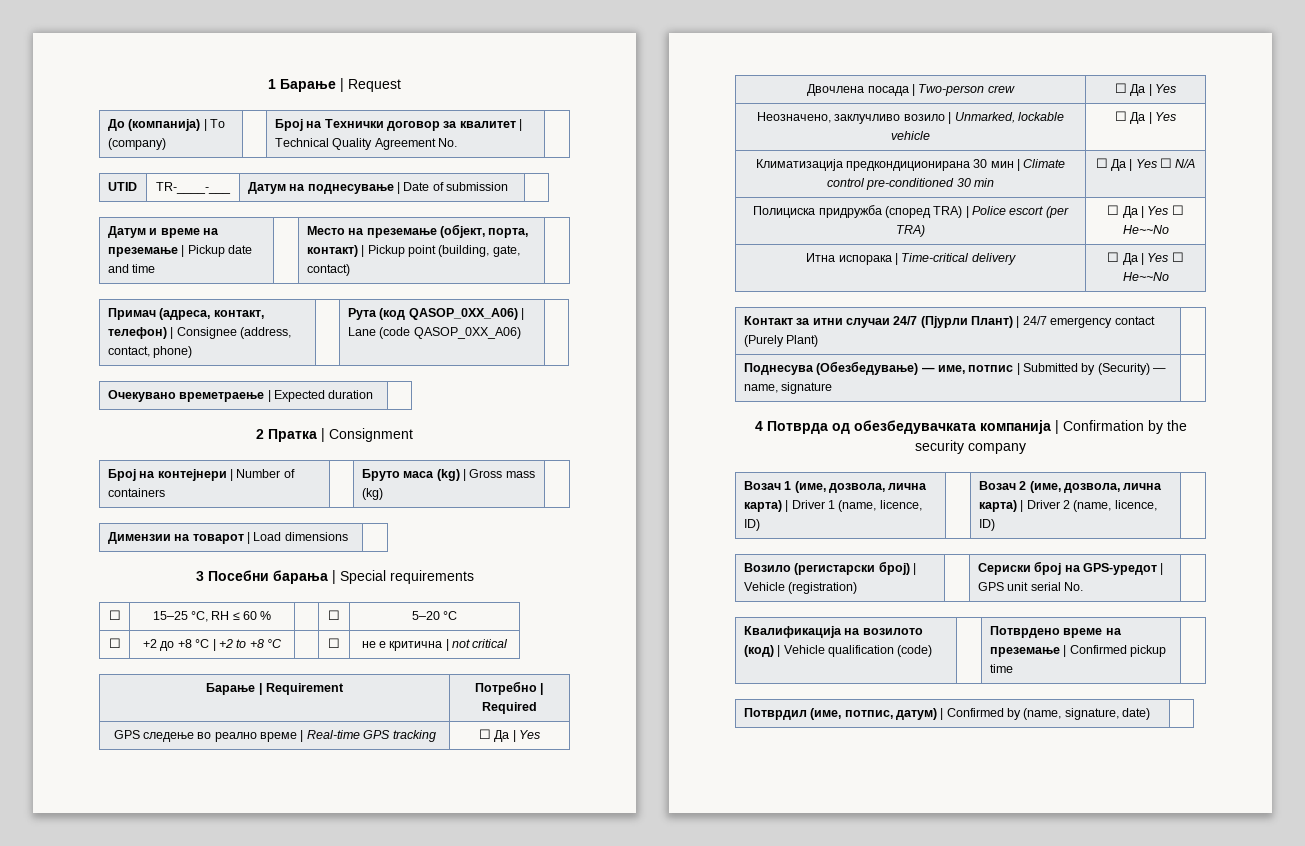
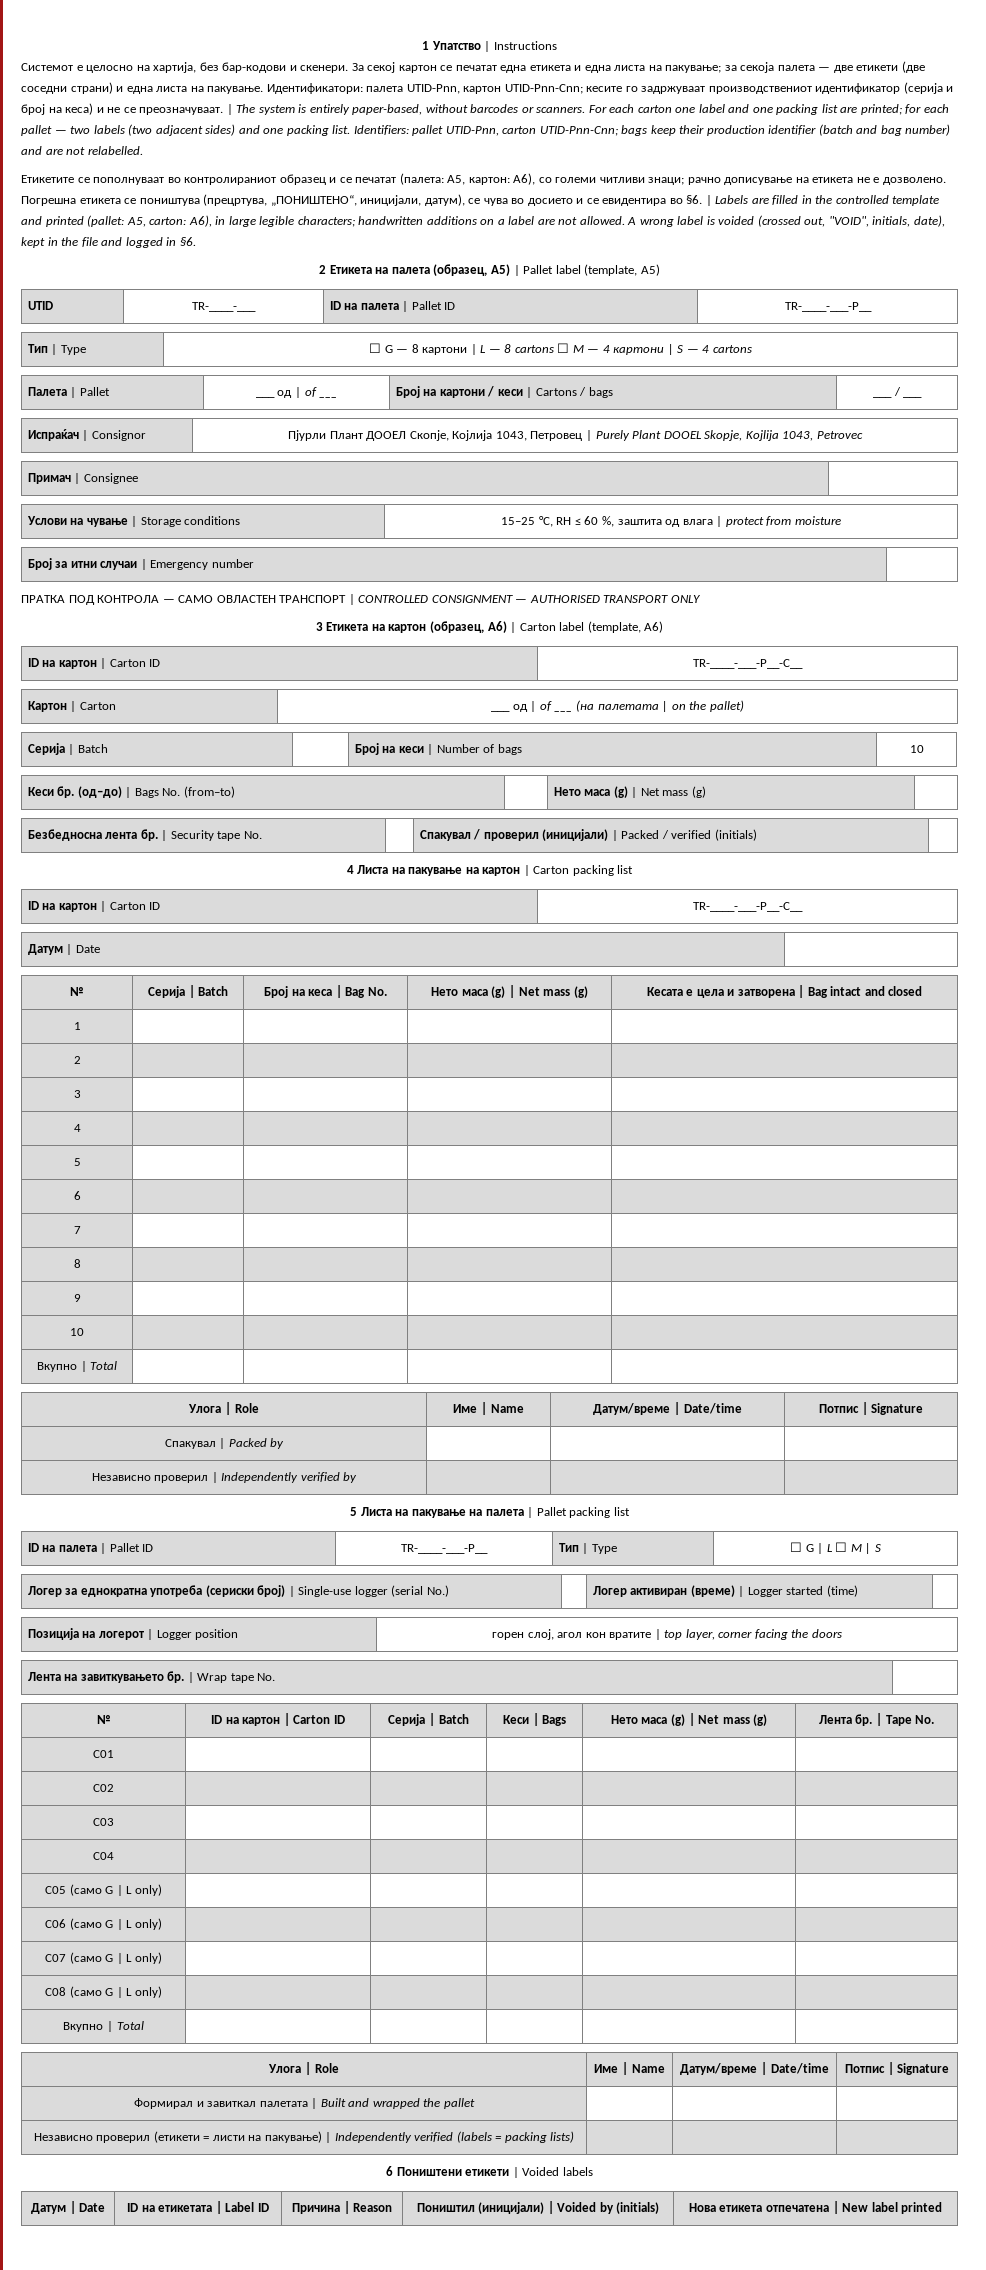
- 1 Барање | Request
- До (компанија) | To (company) | | Број на Технички договор за квалитет | Technical Quality Agreement No. |
- UTID | TR-____-___ | Датум на поднесување | Date of submission |
- Датум и време на преземање | Pickup date and time | | Место на преземање (објект, порта, контакт) | Pickup point (building, gate, contact) |
- Примач (адреса, контакт, телефон) | Consignee (address, contact, phone) | | Рута (код QASOP_0XX_A06) | Lane (code QASOP_0XX_A06) |
- Очекувано времетраење | Expected duration |
- 2 Пратка | Consignment
- Број на контејнери | Number of containers | | Бруто маса (kg) | Gross mass (kg) |
- Димензии на товарот | Load dimensions |
- 3 Посебни барања | Special requirements
- ☐ | 15–25 °C, RH ≤ 60 % | | ☐ | 5–20 °C
- ☐ | +2 до +8 °C | +2 to +8 °C | | ☐ | не е критична | not critical
- Барање | Requirement | Потребно | Required
- GPS следење во реално време | Real-time GPS tracking | ☐ Да | Yes
- Двочлена посада | Two-person crew | ☐ Да | Yes
- Неозначено, заклучливо возило | Unmarked, lockable vehicle | ☐ Да | Yes
- Климатизација предкондиционирана 30 мин | Climate control pre-conditioned 30 min | ☐ Да | Yes ☐ N/A
- Полициска придружба (според TRA) | Police escort (per TRA) | ☐ Да | Yes ☐ Не~~No
- Итна испорака | Time-critical delivery | ☐ Да | Yes ☐ Не~~No
- Контакт за итни случаи 24/7 (Пјурли Плант) | 24/7 emergency contact (Purely Plant) |
- Поднесува (Обезбедување) — име, потпис | Submitted by (Security) — name, signature |
- 4 Потврда од обезбедувачката компанија | Confirmation by the security company
- Возач 1 (име, дозвола, лична карта) | Driver 1 (name, licence, ID) | | Возач 2 (име, дозвола, лична карта) | Driver 2 (name, licence, ID) |
- Возило (регистарски број) | Vehicle (registration) | | Сериски број на GPS-уредот | GPS unit serial No. |
- Квалификација на возилото (код) | Vehicle qualification (code) | | Потврдено време на преземање | Confirmed pickup time |
- Потврдил (име, потпис, датум) | Confirmed by (name, signature, date) |
+ 1 Упатство | Instructions
+ Системот е целосно на хартија, без бар-кодови и скенери. За секој картон се печатат една етикета и една листа на пакување; за секоја палета — две етикети (две соседни страни) и една листа на пакување. Идентификатори: палета UTID-Pnn, картон UTID-Pnn-Cnn; кесите го задржуваат производствениот идентификатор (серија и број на кеса) и не се преозначуваат. | The system is entirely paper-based, without barcodes or scanners. For each carton one label and one packing list are printed; for each pallet — two labels (two adjacent sides) and one packing list. Identifiers: pallet UTID-Pnn, carton UTID-Pnn-Cnn; bags keep their production identifier (batch and bag number) and are not relabelled.
+ Етикетите се пополнуваат во контролираниот образец и се печатат (палета: A5, картон: A6), со големи читливи знаци; рачно дописување на етикета не е дозволено. Погрешна етикета се поништува (прецртува, „ПОНИШТЕНО“, иницијали, датум), се чува во досието и се евидентира во §6. | Labels are filled in the controlled template and printed (pallet: A5, carton: A6), in large legible characters; handwritten additions on a label are not allowed. A wrong label is voided (crossed out, "VOID", initials, date), kept in the file and logged in §6.
+ 2 Етикета на палета (образец, A5) | Pallet label (template, A5)
+ UTID | TR-____-___ | ID на палета | Pallet ID | TR-____-___-P__
+ Тип | Type | ☐ G — 8 картони | L — 8 cartons ☐ M — 4 картони | S — 4 cartons
+ Палета | Pallet | ___ од | of ___ | Број на картони / кеси | Cartons / bags | ___ / ___
+ Испраќач | Consignor | Пјурли Плант ДООЕЛ Скопје, Којлија 1043, Петровец | Purely Plant DOOEL Skopje, Kojlija 1043, Petrovec
+ Примач | Consignee |
+ Услови на чување | Storage conditions | 15–25 °C, RH ≤ 60 %, заштита од влага | protect from moisture
+ Број за итни случаи | Emergency number |
+ ПРАТКА ПОД КОНТРОЛА — САМО ОВЛАСТЕН ТРАНСПОРТ | CONTROLLED CONSIGNMENT — AUTHORISED TRANSPORT ONLY
+ 3 Етикета на картон (образец, A6) | Carton label (template, A6)
+ ID на картон | Carton ID | TR-____-___-P__-C__
+ Картон | Carton | ___ од | of ___ (на палетата | on the pallet)
+ Серија | Batch | | Број на кеси | Number of bags | 10
+ Кеси бр. (од–до) | Bags No. (from–to) | | Нето маса (g) | Net mass (g) |
+ Безбедносна лента бр. | Security tape No. | | Спакувал / проверил (иницијали) | Packed / verified (initials) |
+ 4 Листа на пакување на картон | Carton packing list
+ ID на картон | Carton ID | TR-____-___-P__-C__
+ Датум | Date |
+ № | Серија | Batch | Број на кеса | Bag No. | Нето маса (g) | Net mass (g) | Кесата е цела и затворена | Bag intact and closed
+ 1 | | | |
+ 2 | | | |
+ 3 | | | |
+ 4 | | | |
+ 5 | | | |
+ 6 | | | |
+ 7 | | | |
+ 8 | | | |
+ 9 | | | |
+ 10 | | | |
+ Вкупно | Total | | | |
+ Улога | Role | Име | Name | Датум/време | Date/time | Потпис | Signature
+ Спакувал | Packed by | | |
+ Независно проверил | Independently verified by | | |
+ 5 Листа на пакување на палета | Pallet packing list
+ ID на палета | Pallet ID | TR-____-___-P__ | Тип | Type | ☐ G | L ☐ M | S
+ Логер за еднократна употреба (сериски број) | Single-use logger (serial No.) | | Логер активиран (време) | Logger started (time) |
+ Позиција на логерот | Logger position | горен слој, агол кон вратите | top layer, corner facing the doors
+ Лента на завиткувањето бр. | Wrap tape No. |
+ № | ID на картон | Carton ID | Серија | Batch | Кеси | Bags | Нето маса (g) | Net mass (g) | Лента бр. | Tape No.
+ C01 | | | | |
+ C02 | | | | |
+ C03 | | | | |
+ C04 | | | | |
+ C05 (само G | L only) | | | | |
+ C06 (само G | L only) | | | | |
+ C07 (само G | L only) | | | | |
+ C08 (само G | L only) | | | | |
+ Вкупно | Total | | | | |
+ Улога | Role | Име | Name | Датум/време | Date/time | Потпис | Signature
+ Формирал и завиткал палетата | Built and wrapped the pallet | | |
+ Независно проверил (етикети = листи на пакување) | Independently verified (labels = packing lists) | | |
+ 6 Поништени етикети | Voided labels
+ Датум | Date | ID на етикетата | Label ID | Причина | Reason | Поништил (иницијали) | Voided by (initials) | Нова етикета отпечатена | New label printed

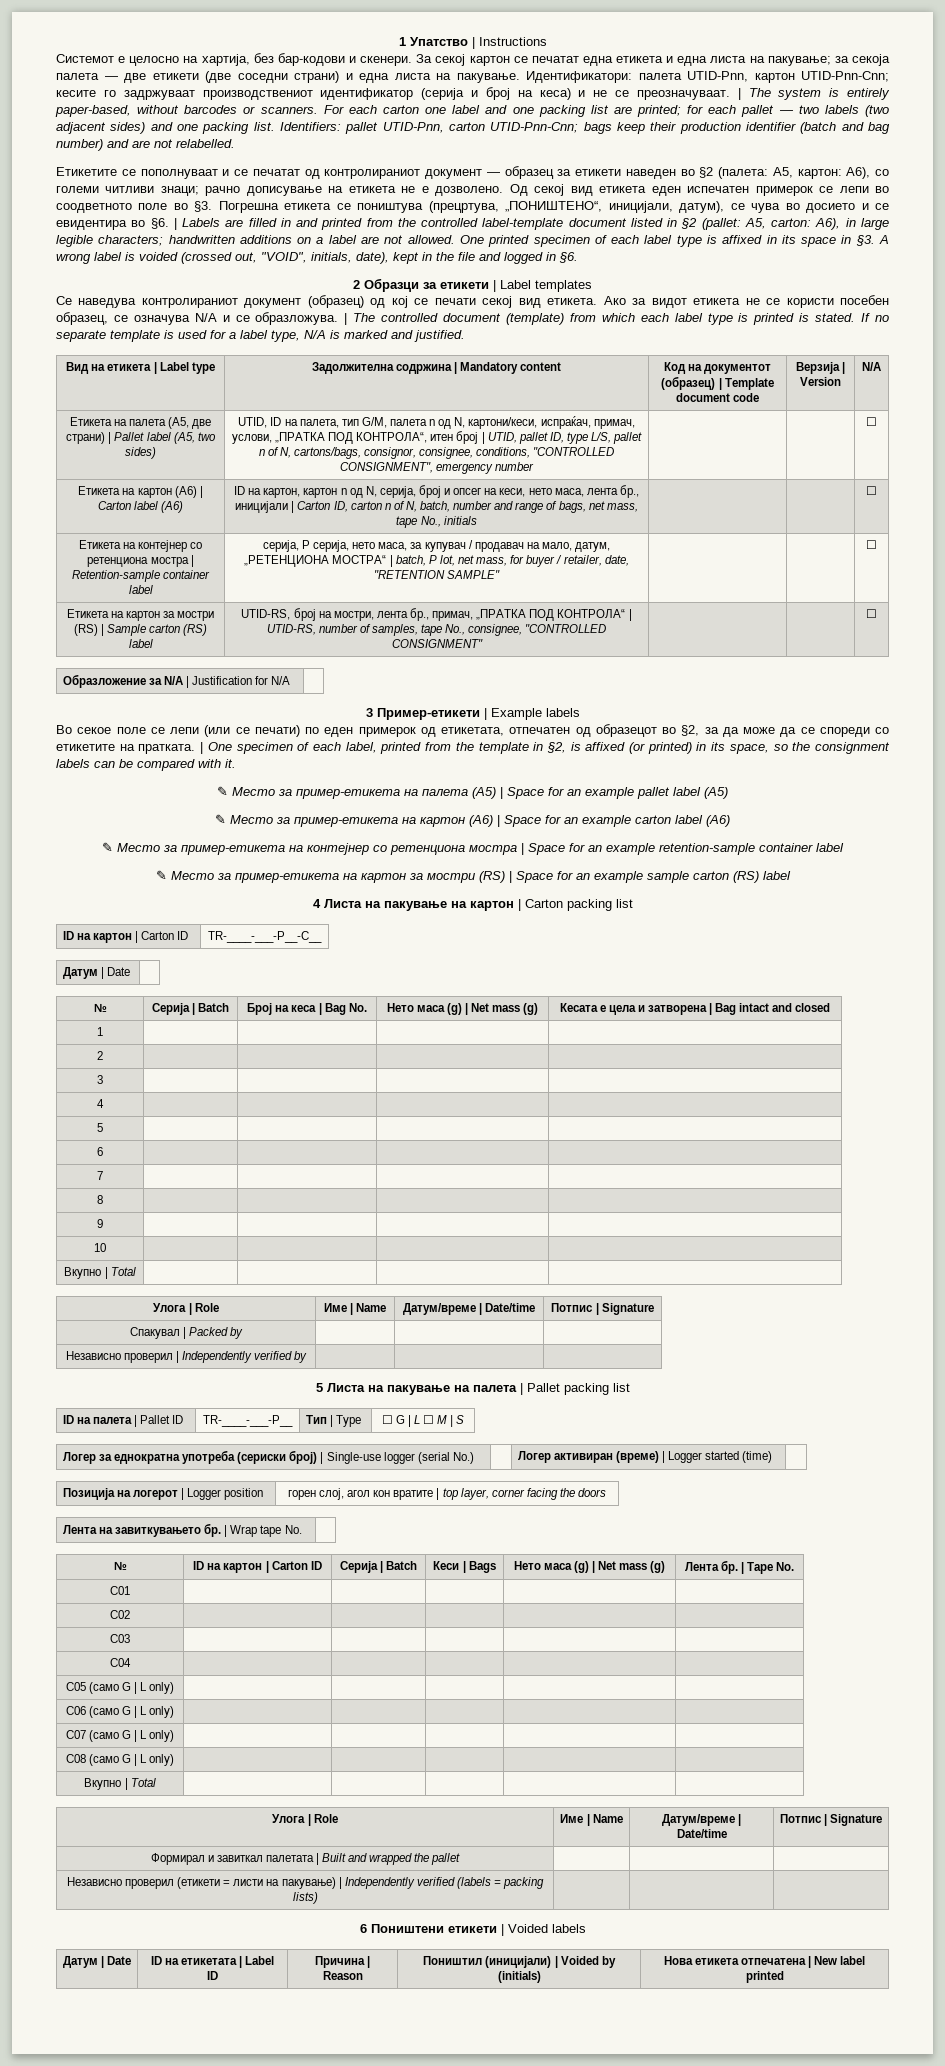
- Етикетите се пополнуваат во контролираниот образец и се печатат (палета: A5, картон: A6), со големи читливи знаци; рачно дописување на етикета не е дозволено.
+ Етикетите се пополнуваат и се печатат од контролираниот документ — образец за етикети наведен во §2 (палета: A5, картон: A6), со големи читливи знаци; рачно дописување на етикета не е дозволено.
+ Од секој вид етикета еден испечатен примерок се лепи во соодветното поле во §3.
- | Labels are filled in the controlled template and printed (pallet: A5, carton: A6), in large legible characters; handwritten additions on a label are not allowed.
+ | Labels are filled in and printed from the controlled label-template document listed in §2 (pallet: A5, carton: A6), in large legible characters; handwritten additions on a label are not allowed.
+ One printed specimen of each label type is affixed in its space in §3.
- 2 Етикета на палета (образец, A5) | Pallet label (template, A5)
- UTID | TR-____-___ | ID на палета | Pallet ID | TR-____-___-P__
- Тип | Type | ☐ G — 8 картони | L — 8 cartons ☐ M — 4 картони | S — 4 cartons
- Палета | Pallet | ___ од | of ___ | Број на картони / кеси | Cartons / bags | ___ / ___
- Испраќач | Consignor | Пјурли Плант ДООЕЛ Скопје, Којлија 1043, Петровец | Purely Plant DOOEL Skopje, Kojlija 1043, Petrovec
- Примач | Consignee |
- Услови на чување | Storage conditions | 15–25 °C, RH ≤ 60 %, заштита од влага | protect from moisture
- Број за итни случаи | Emergency number |
- ПРАТКА ПОД КОНТРОЛА — САМО ОВЛАСТЕН ТРАНСПОРТ | CONTROLLED CONSIGNMENT — AUTHORISED TRANSPORT ONLY
- 3 Етикета на картон (образец, A6) | Carton label (template, A6)
- ID на картон | Carton ID | TR-____-___-P__-C__
- Картон | Carton | ___ од | of ___ (на палетата | on the pallet)
- Серија | Batch | | Број на кеси | Number of bags | 10
- Кеси бр. (од–до) | Bags No. (from–to) | | Нето маса (g) | Net mass (g) |
- Безбедносна лента бр. | Security tape No. | | Спакувал / проверил (иницијали) | Packed / verified (initials) |
+ 2 Образци за етикети | Label templates
+ Се наведува контролираниот документ (образец) од кој се печати секој вид етикета. Ако за видот етикета не се користи посебен образец, се означува N/A и се образложува. | The controlled document (template) from which each label type is printed is stated. If no separate template is used for a label type, N/A is marked and justified.
+ Вид на етикета | Label type | Задолжителна содржина | Mandatory content | Код на документот (образец) | Template document code | Верзија | Version | N/A
+ Етикета на палета (A5, две страни) | Pallet label (A5, two sides) | UTID, ID на палета, тип G/M, палета n од N, картони/кеси, испраќач, примач, услови, „ПРАТКА ПОД КОНТРОЛА“, итен број | UTID, pallet ID, type L/S, pallet n of N, cartons/bags, consignor, consignee, conditions, "CONTROLLED CONSIGNMENT", emergency number | | | ☐
+ Етикета на картон (A6) | Carton label (A6) | ID на картон, картон n од N, серија, број и опсег на кеси, нето маса, лента бр., иницијали | Carton ID, carton n of N, batch, number and range of bags, net mass, tape No., initials | | | ☐
+ Етикета на контејнер со ретенциона мостра | Retention-sample container label | серија, P серија, нето маса, за купувач / продавач на мало, датум, „РЕТЕНЦИОНА МОСТРА“ | batch, P lot, net mass, for buyer / retailer, date, "RETENTION SAMPLE" | | | ☐
+ Етикета на картон за мостри (RS) | Sample carton (RS) label | UTID-RS, број на мостри, лента бр., примач, „ПРАТКА ПОД КОНТРОЛА“ | UTID-RS, number of samples, tape No., consignee, "CONTROLLED CONSIGNMENT" | | | ☐
+ Образложение за N/A | Justification for N/A |
+ 3 Пример-етикети | Example labels
+ Во секое поле се лепи (или се печати) по еден примерок од етикетата, отпечатен од образецот во §2, за да може да се спореди со етикетите на пратката. | One specimen of each label, printed from the template in §2, is affixed (or printed) in its space, so the consignment labels can be compared with it.
+ ✎ Место за пример-етикета на палета (A5) | Space for an example pallet label (A5)
+ ✎ Место за пример-етикета на картон (A6) | Space for an example carton label (A6)
+ ✎ Место за пример-етикета на контејнер со ретенциона мостра | Space for an example retention-sample container label
+ ✎ Место за пример-етикета на картон за мостри (RS) | Space for an example sample carton (RS) label

